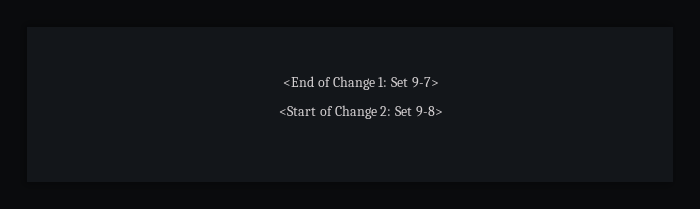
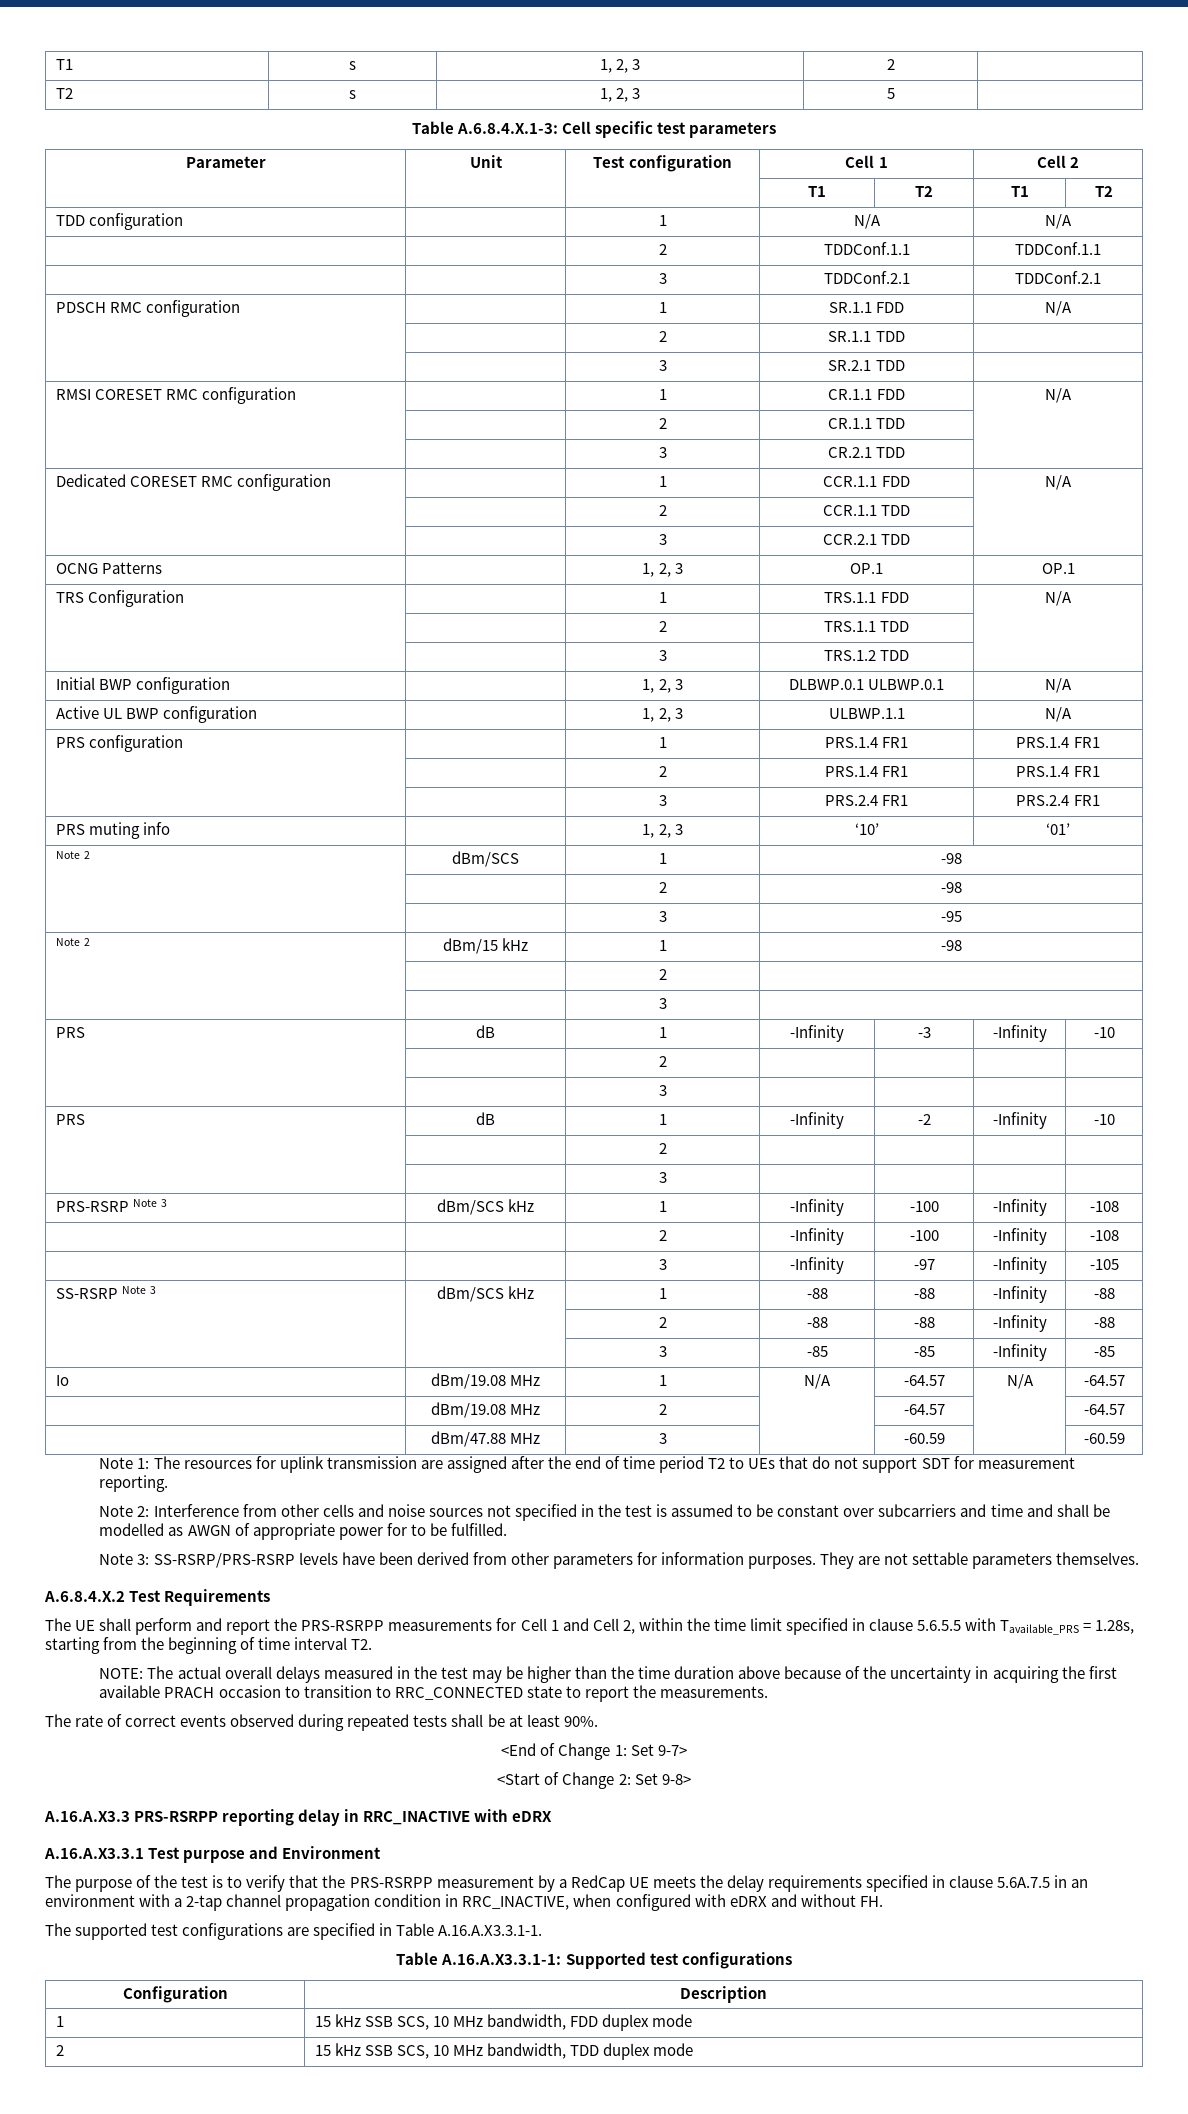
+ T1 | s | 1, 2, 3 | 2 |
+ T2 | s | 1, 2, 3 | 5 |
+ Table A.6.8.4.X.1-3: Cell specific test parameters
+ Parameter | Unit | Test configuration | Cell 1 | Cell 2
+ | | | T1 | T2 | T1 | T2
+ TDD configuration | | 1 | N/A | N/A
+ | | 2 | TDDConf.1.1 | TDDConf.1.1
+ | | 3 | TDDConf.2.1 | TDDConf.2.1
+ PDSCH RMC configuration | | 1 | SR.1.1 FDD | N/A
+ | | 2 | SR.1.1 TDD |
+ | | 3 | SR.2.1 TDD |
+ RMSI CORESET RMC configuration | | 1 | CR.1.1 FDD | N/A
+ | | 2 | CR.1.1 TDD |
+ | | 3 | CR.2.1 TDD |
+ Dedicated CORESET RMC configuration | | 1 | CCR.1.1 FDD | N/A
+ | | 2 | CCR.1.1 TDD |
+ | | 3 | CCR.2.1 TDD |
+ OCNG Patterns | | 1, 2, 3 | OP.1 | OP.1
+ TRS Configuration | | 1 | TRS.1.1 FDD | N/A
+ | | 2 | TRS.1.1 TDD |
+ | | 3 | TRS.1.2 TDD |
+ Initial BWP configuration | | 1, 2, 3 | DLBWP.0.1 ULBWP.0.1 | N/A
+ Active UL BWP configuration | | 1, 2, 3 | ULBWP.1.1 | N/A
+ PRS configuration | | 1 | PRS.1.4 FR1 | PRS.1.4 FR1
+ | | 2 | PRS.1.4 FR1 | PRS.1.4 FR1
+ | | 3 | PRS.2.4 FR1 | PRS.2.4 FR1
+ PRS muting info | | 1, 2, 3 | ‘10’ | ‘01’
+ Note 2 | dBm/SCS | 1 | -98
+ | | 2 | -98
+ | | 3 | -95
+ Note 2 | dBm/15 kHz | 1 | -98
+ | | 2 |
+ | | 3 |
+ PRS | dB | 1 | -Infinity | -3 | -Infinity | -10
+ | | 2 | | | |
+ | | 3 | | | |
+ PRS | dB | 1 | -Infinity | -2 | -Infinity | -10
+ | | 2 | | | |
+ | | 3 | | | |
+ PRS-RSRP Note 3 | dBm/SCS kHz | 1 | -Infinity | -100 | -Infinity | -108
+ | | 2 | -Infinity | -100 | -Infinity | -108
+ | | 3 | -Infinity | -97 | -Infinity | -105
+ SS-RSRP Note 3 | dBm/SCS kHz | 1 | -88 | -88 | -Infinity | -88
+ | | 2 | -88 | -88 | -Infinity | -88
+ | | 3 | -85 | -85 | -Infinity | -85
+ Io | dBm/19.08 MHz | 1 | N/A | -64.57 | N/A | -64.57
+ | dBm/19.08 MHz | 2 | | -64.57 | | -64.57
+ | dBm/47.88 MHz | 3 | | -60.59 | | -60.59
+ Note 1: The resources for uplink transmission are assigned after the end of time period T2 to UEs that do not support SDT for measurement reporting.
+ Note 2: Interference from other cells and noise sources not specified in the test is assumed to be constant over subcarriers and time and shall be modelled as AWGN of appropriate power for to be fulfilled.
+ Note 3: SS-RSRP/PRS-RSRP levels have been derived from other parameters for information purposes. They are not settable parameters themselves.
+ A.6.8.4.X.2 Test Requirements
+ The UE shall perform and report the PRS-RSRPP measurements for Cell 1 and Cell 2, within the time limit specified in clause 5.6.5.5 with Tavailable_PRS = 1.28s, starting from the beginning of time interval T2.
+ NOTE: The actual overall delays measured in the test may be higher than the time duration above because of the uncertainty in acquiring the first available PRACH occasion to transition to RRC_CONNECTED state to report the measurements.
+ The rate of correct events observed during repeated tests shall be at least 90%.
+ A.16.A.X3.3 PRS-RSRPP reporting delay in RRC_INACTIVE with eDRX
+ A.16.A.X3.3.1 Test purpose and Environment
+ The purpose of the test is to verify that the PRS-RSRPP measurement by a RedCap UE meets the delay requirements specified in clause 5.6A.7.5 in an environment with a 2-tap channel propagation condition in RRC_INACTIVE, when configured with eDRX and without FH.
+ The supported test configurations are specified in Table A.16.A.X3.3.1-1.
+ Table A.16.A.X3.3.1-1: Supported test configurations
+ Configuration | Description
+ 1 | 15 kHz SSB SCS, 10 MHz bandwidth, FDD duplex mode
+ 2 | 15 kHz SSB SCS, 10 MHz bandwidth, TDD duplex mode

